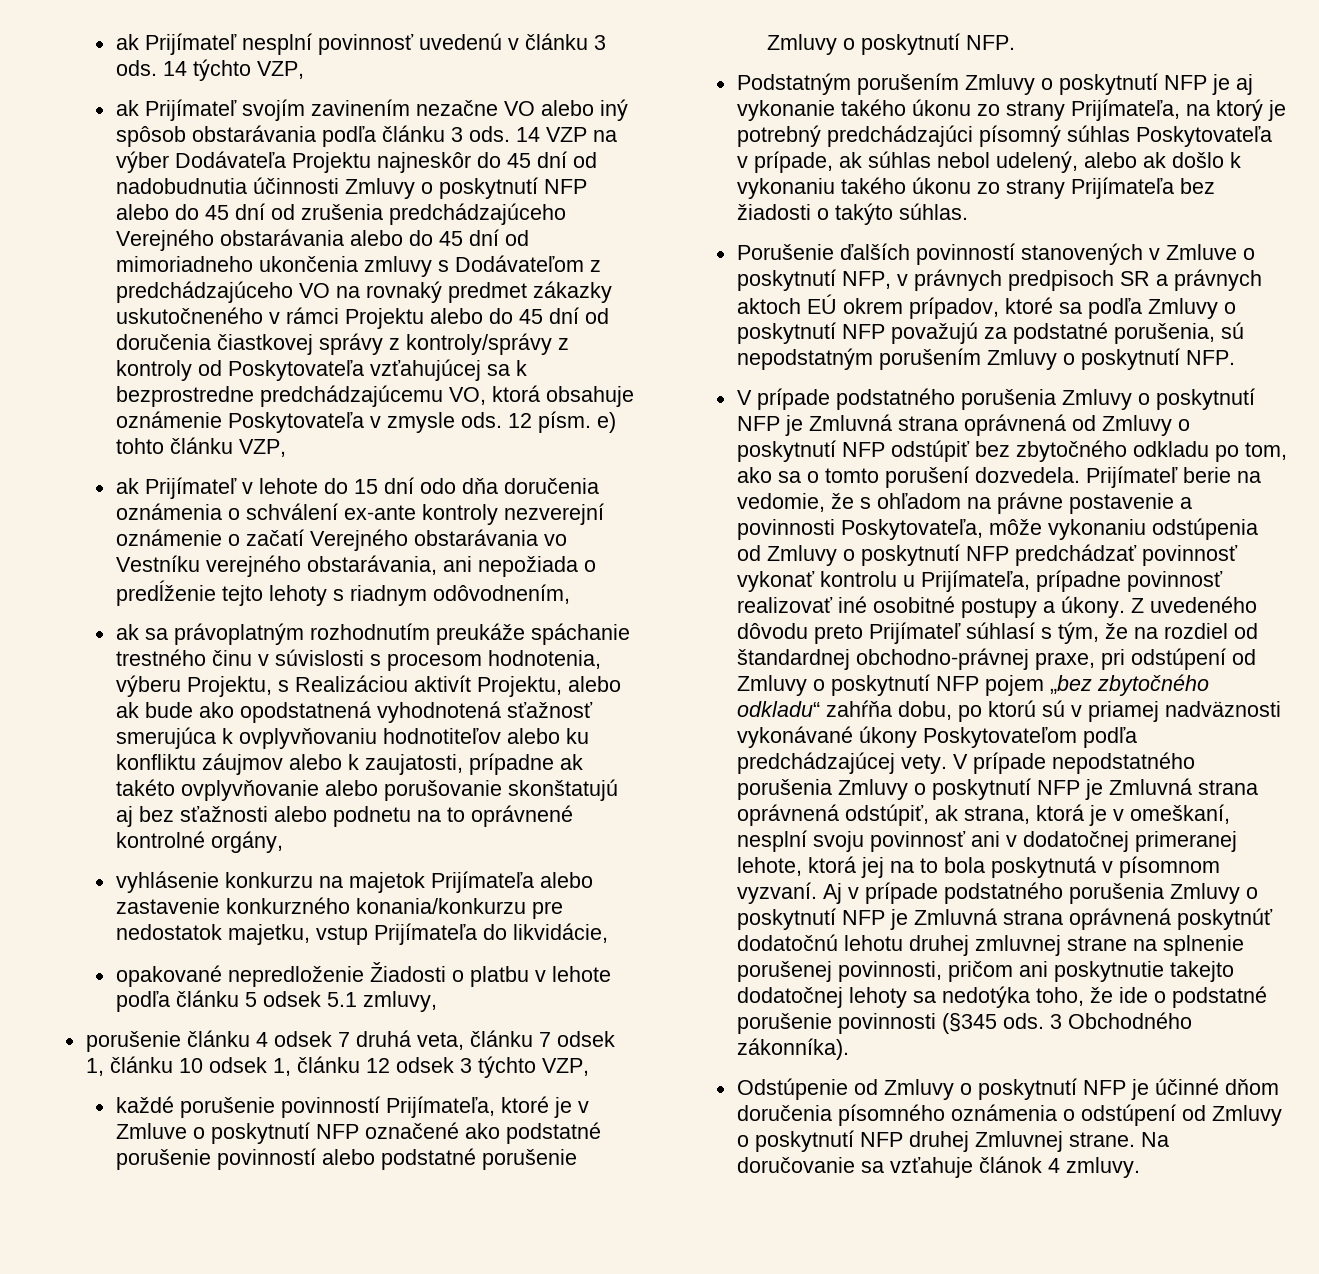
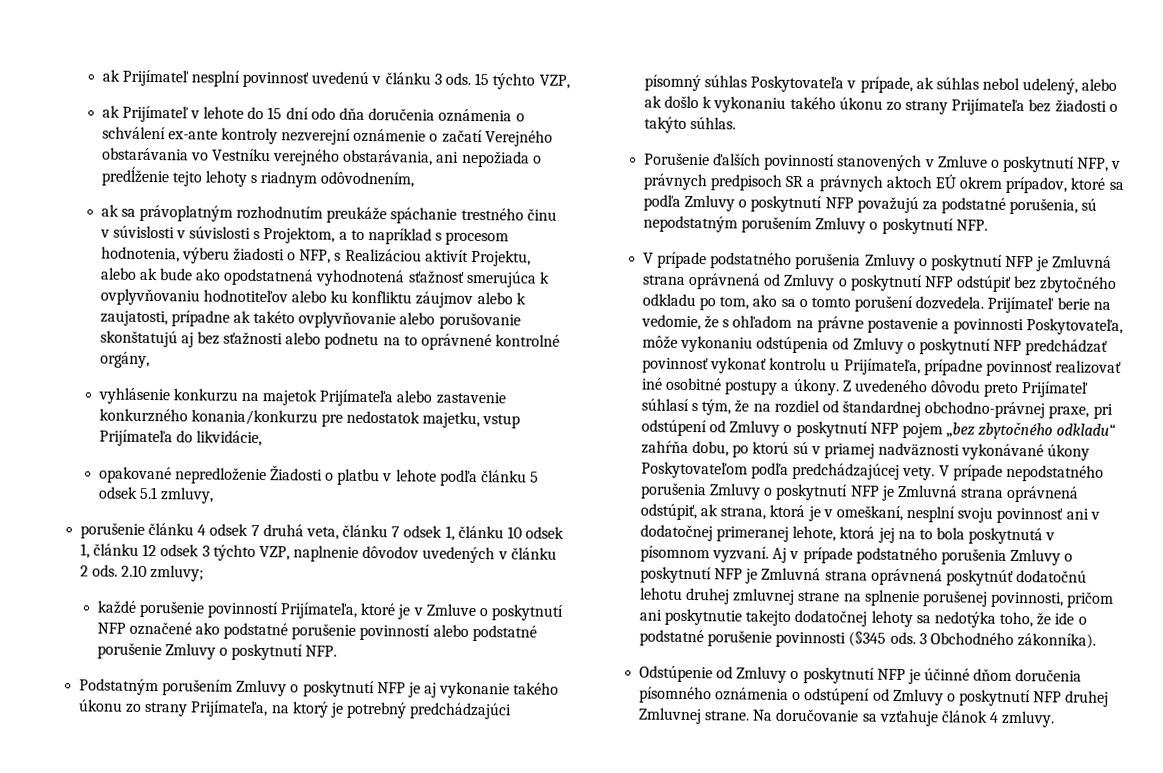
- 14 týchto VZP,
- ak Prijímateľ svojím zavinením nezačne VO alebo iný spôsob obstarávania podľa článku 3 ods. 14 VZP na výber Dodávateľa Projektu najneskôr do 45 dní od nadobudnutia účinnosti Zmluvy o poskytnutí NFP alebo do 45 dní od zrušenia predchádzajúceho Verejného obstarávania alebo do 45 dní od mimoriadneho ukončenia zmluvy s Dodávateľom z predchádzajúceho VO na rovnaký predmet zákazky uskutočneného v rámci Projektu alebo do 45 dní od doručenia čiastkovej správy z kontroly/správy z kontroly od Poskytovateľa vzťahujúcej sa k bezprostredne predchádzajúcemu VO, ktorá obsahuje oznámenie Poskytovateľa v zmysle ods. 12 písm. e) tohto článku VZP,
+ 15 týchto VZP,
- ak sa právoplatným rozhodnutím preukáže spáchanie trestného činu v súvislosti s procesom hodnotenia, výberu Projektu, s Realizáciou aktivít Projektu, alebo ak bude ako opodstatnená vyhodnotená sťažnosť smerujúca k ovplyvňovaniu hodnotiteľov alebo ku konfliktu záujmov alebo k zaujatosti, prípadne ak takéto ovplyvňovanie alebo porušovanie skonštatujú aj bez sťažnosti alebo podnetu na to oprávnené kontrolné orgány,
+ ak sa právoplatným rozhodnutím preukáže spáchanie trestného činu v súvislosti v súvislosti s Projektom, a to napríklad s procesom hodnotenia, výberu žiadosti o NFP, s Realizáciou aktivít Projektu, alebo ak bude ako opodstatnená vyhodnotená sťažnosť smerujúca k ovplyvňovaniu hodnotiteľov alebo ku konfliktu záujmov alebo k zaujatosti, prípadne ak takéto ovplyvňovanie alebo porušovanie skonštatujú aj bez sťažnosti alebo podnetu na to oprávnené kontrolné orgány,
- porušenie článku 4 odsek 7 druhá veta, článku 7 odsek 1, článku 10 odsek 1, článku 12 odsek 3 týchto VZP,
+ porušenie článku 4 odsek 7 druhá veta, článku 7 odsek 1, článku 10 odsek 1, článku 12 odsek 3 týchto VZP, naplnenie dôvodov uvedených v článku 2 ods. 2.10 zmluvy;

